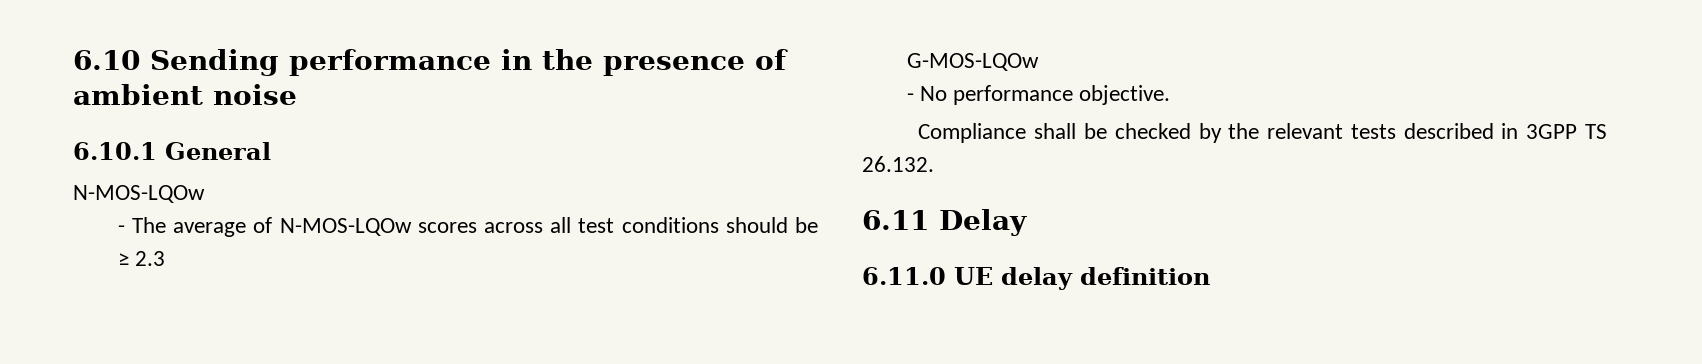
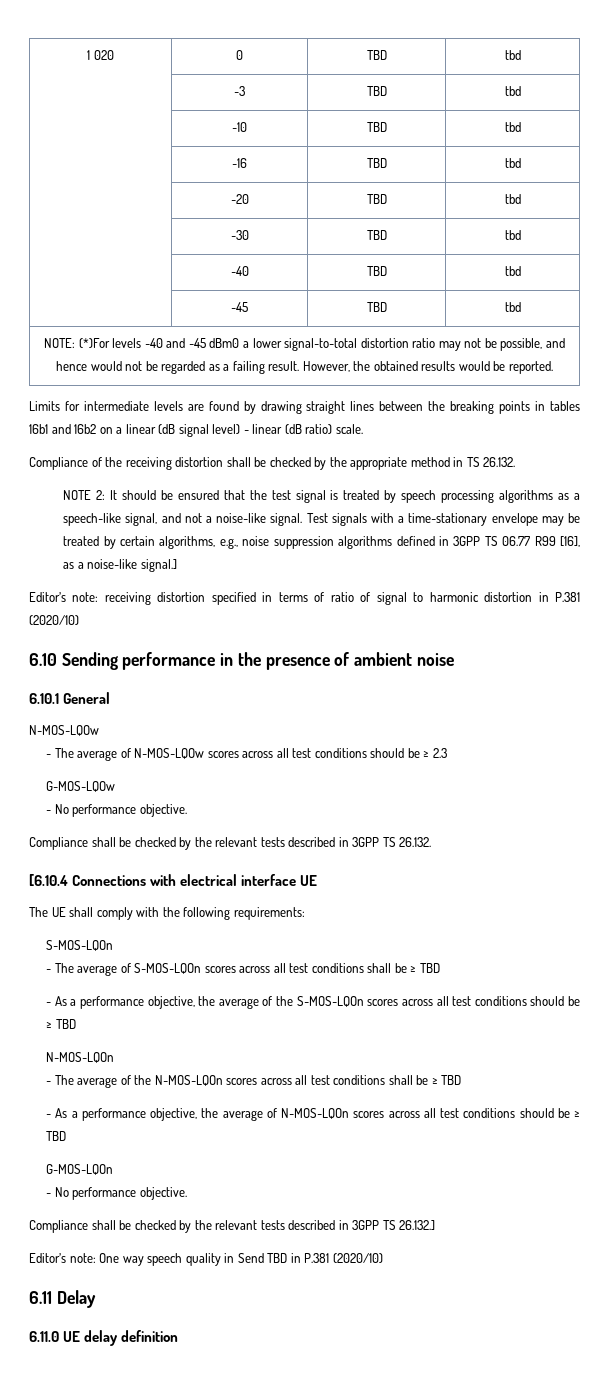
+ 1 020 | 0 | TBD | tbd
+ | -3 | TBD | tbd
+ | -10 | TBD | tbd
+ | -16 | TBD | tbd
+ | -20 | TBD | tbd
+ | -30 | TBD | tbd
+ | -40 | TBD | tbd
+ | -45 | TBD | tbd
+ NOTE: (*)For levels -40 and -45 dBm0 a lower signal-to-total distortion ratio may not be possible, and hence would not be regarded as a failing result. However, the obtained results would be reported.
+ Limits for intermediate levels are found by drawing straight lines between the breaking points in tables 16b1 and 16b2 on a linear (dB signal level) - linear (dB ratio) scale.
+ Compliance of the receiving distortion shall be checked by the appropriate method in TS 26.132.
+ NOTE 2: It should be ensured that the test signal is treated by speech processing algorithms as a speech-like signal, and not a noise-like signal. Test signals with a time-stationary envelope may be treated by certain algorithms, e.g., noise suppression algorithms defined in 3GPP TS 06.77 R99 [16], as a noise-like signal.]
+ Editor’s note: receiving distortion specified in terms of ratio of signal to harmonic distortion in P.381 (2020/10)
+ [6.10.4 Connections with electrical interface UE
+ The UE shall comply with the following requirements:
+ S-MOS-LQOn
+ - The average of S-MOS-LQOn scores across all test conditions shall be ≥ TBD
+ - As a performance objective, the average of the S-MOS-LQOn scores across all test conditions should be ≥ TBD
+ N-MOS-LQOn
+ - The average of the N-MOS-LQOn scores across all test conditions shall be ≥ TBD
+ - As a performance objective, the average of N-MOS-LQOn scores across all test conditions should be ≥ TBD
+ G-MOS-LQOn
+ - No performance objective.
+ Compliance shall be checked by the relevant tests described in 3GPP TS 26.132.]
+ Editor’s note: One way speech quality in Send TBD in P.381 (2020/10)

